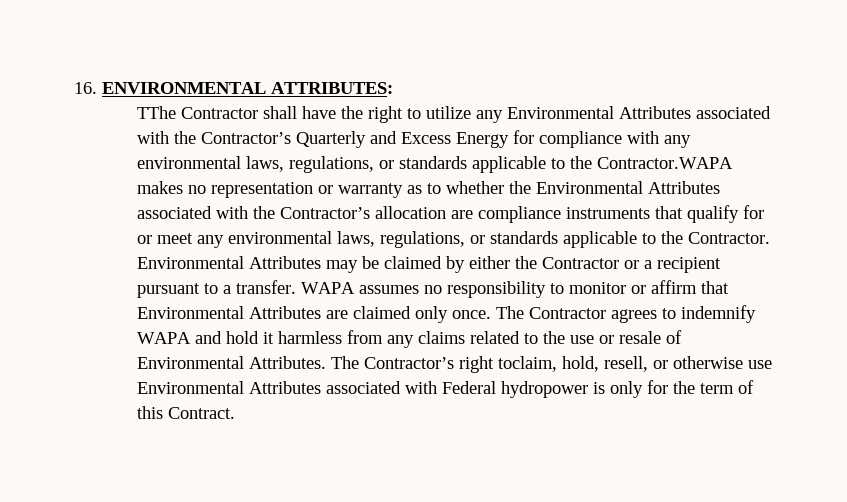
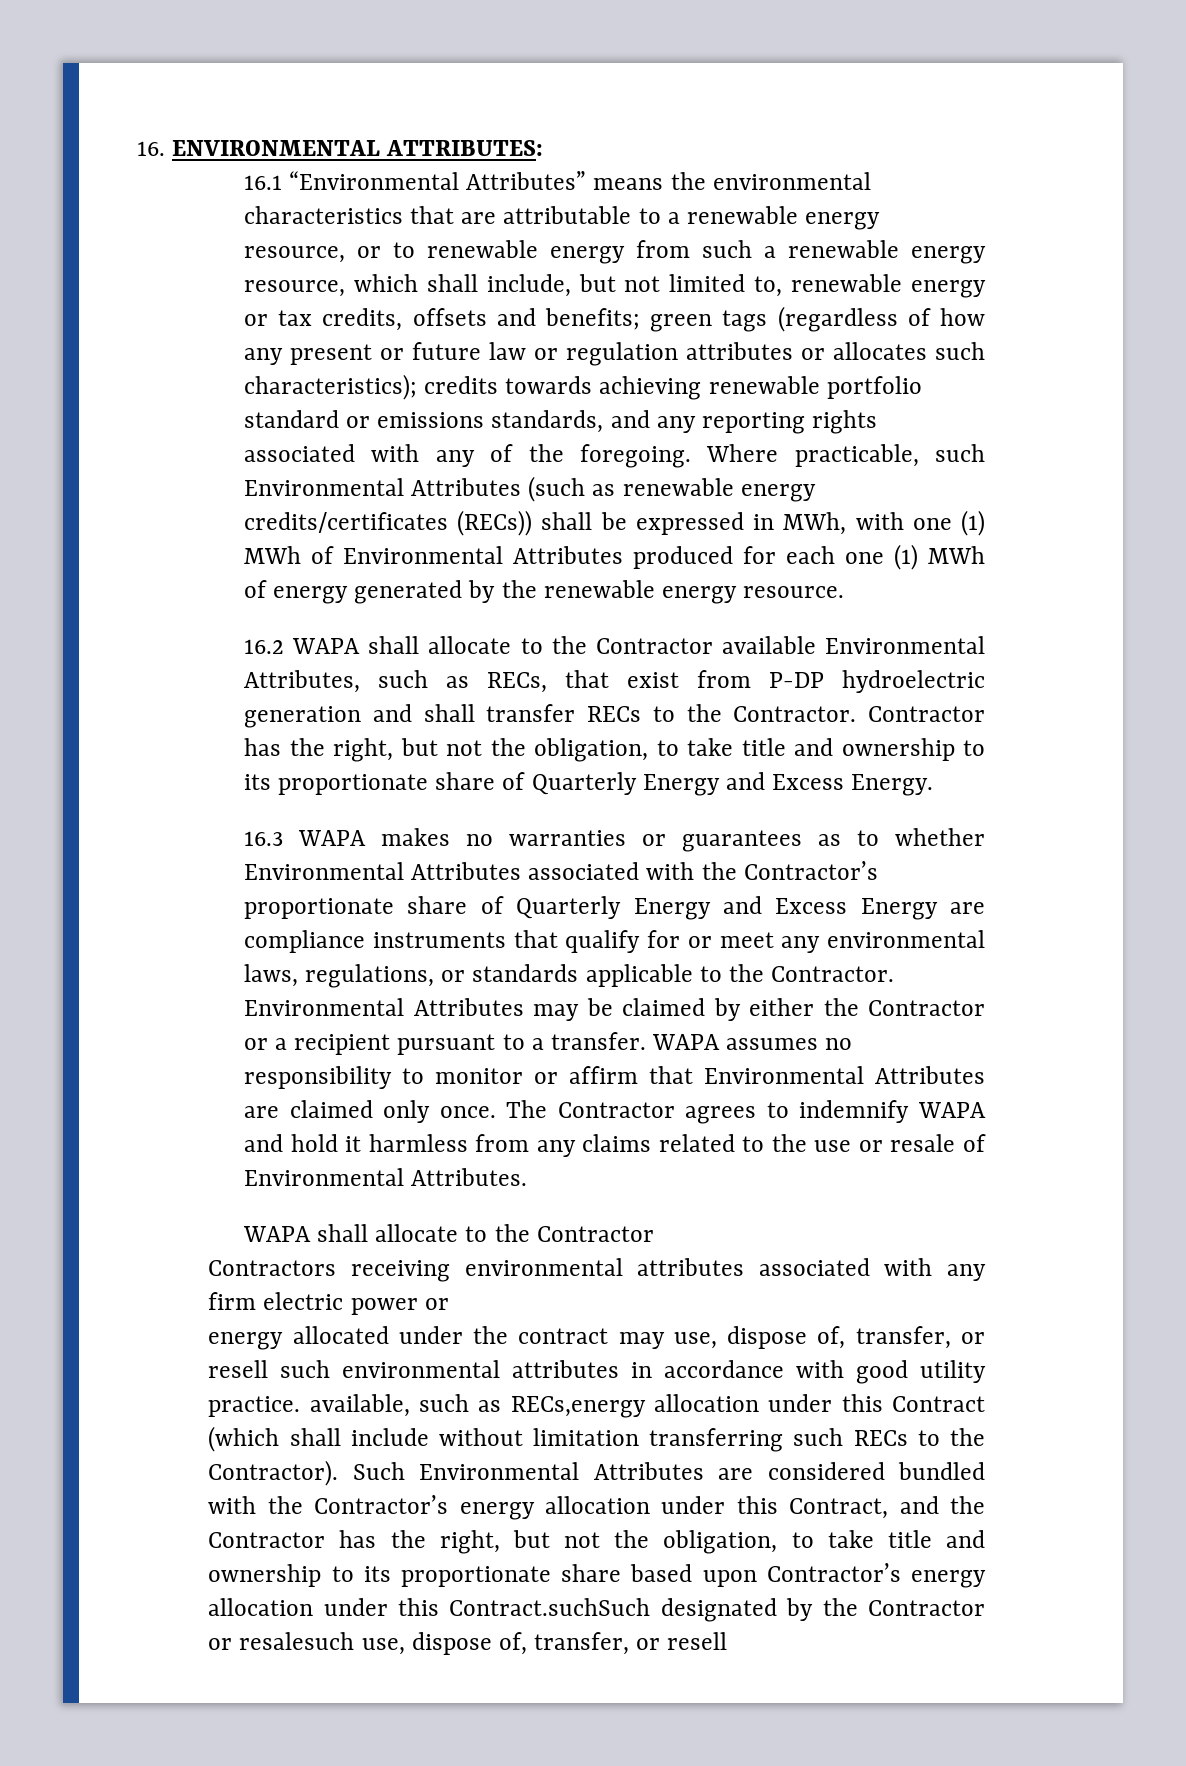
- TThe Contractor shall have the right to utilize any Environmental Attributes associated with the Contractor’s Quarterly and Excess Energy for compliance with any environmental laws, regulations, or standards applicable to the Contractor.WAPA makes no representation or warranty as to whether the Environmental Attributes associated with the Contractor’s allocation are compliance instruments that qualify for or meet any environmental laws, regulations, or standards applicable to the Contractor.
+ 16.1 “Environmental Attributes” means the environmental characteristics that are attributable to a renewable energy resource, or to renewable energy from such a renewable energy resource, which shall include, but not limited to, renewable energy or tax credits, offsets and benefits; green tags (regardless of how any present or future law or regulation attributes or allocates such characteristics); credits towards achieving renewable portfolio standard or emissions standards, and any reporting rights associated with any of the foregoing. Where practicable, such Environmental Attributes (such as renewable energy credits/certificates (RECs)) shall be expressed in MWh, with one (1) MWh of Environmental Attributes produced for each one (1) MWh of energy generated by the renewable energy resource.
+ 16.2 WAPA shall allocate to the Contractor available Environmental Attributes, such as RECs, that exist from P-DP hydroelectric generation and shall transfer RECs to the Contractor. Contractor has the right, but not the obligation, to take title and ownership to its proportionate share of Quarterly Energy and Excess Energy.
+ 16.3 WAPA makes no warranties or guarantees as to whether Environmental Attributes associated with the Contractor’s proportionate share of Quarterly Energy and Excess Energy are compliance instruments that qualify for or meet any environmental laws, regulations, or standards applicable to the Contractor.
- The Contractor agrees to indemnify WAPA and hold it harmless from any claims related to the use or resale of Environmental Attributes. The Contractor’s right toclaim, hold, resell, or otherwise use Environmental Attributes associated with Federal hydropower is only for the term of this Contract.
+ The Contractor agrees to indemnify WAPA and hold it harmless from any claims related to the use or resale of Environmental Attributes.
+ WAPA shall allocate to the Contractor
+ Contractors receiving environmental attributes associated with any firm electric power or
+ energy allocated under the contract may use, dispose of, transfer, or resell such environmental attributes in accordance with good utility practice. available, such as RECs,energy allocation under this Contract (which shall include without limitation transferring such RECs to the Contractor). Such Environmental Attributes are considered bundled with the Contractor’s energy allocation under this Contract, and the Contractor has the right, but not the obligation, to take title and ownership to its proportionate share based upon Contractor’s energy allocation under this Contract.suchSuch designated by the Contractor or resalesuch use, dispose of, transfer, or resell

